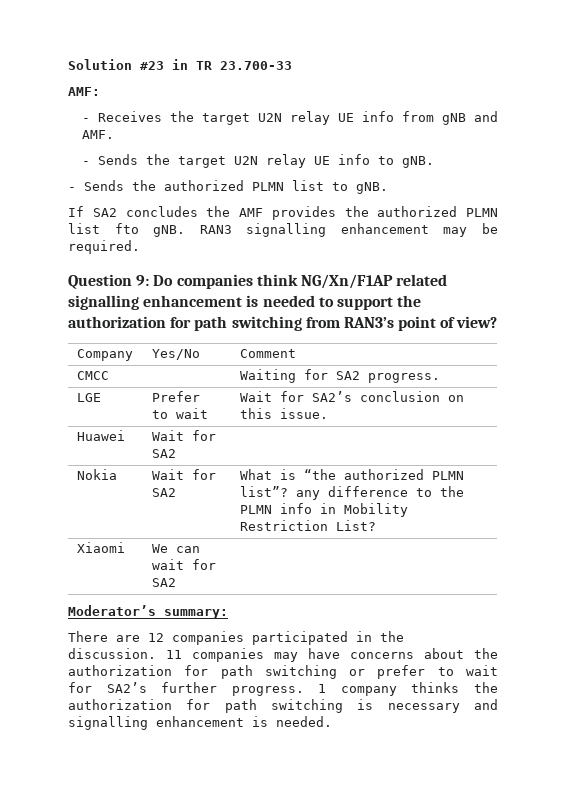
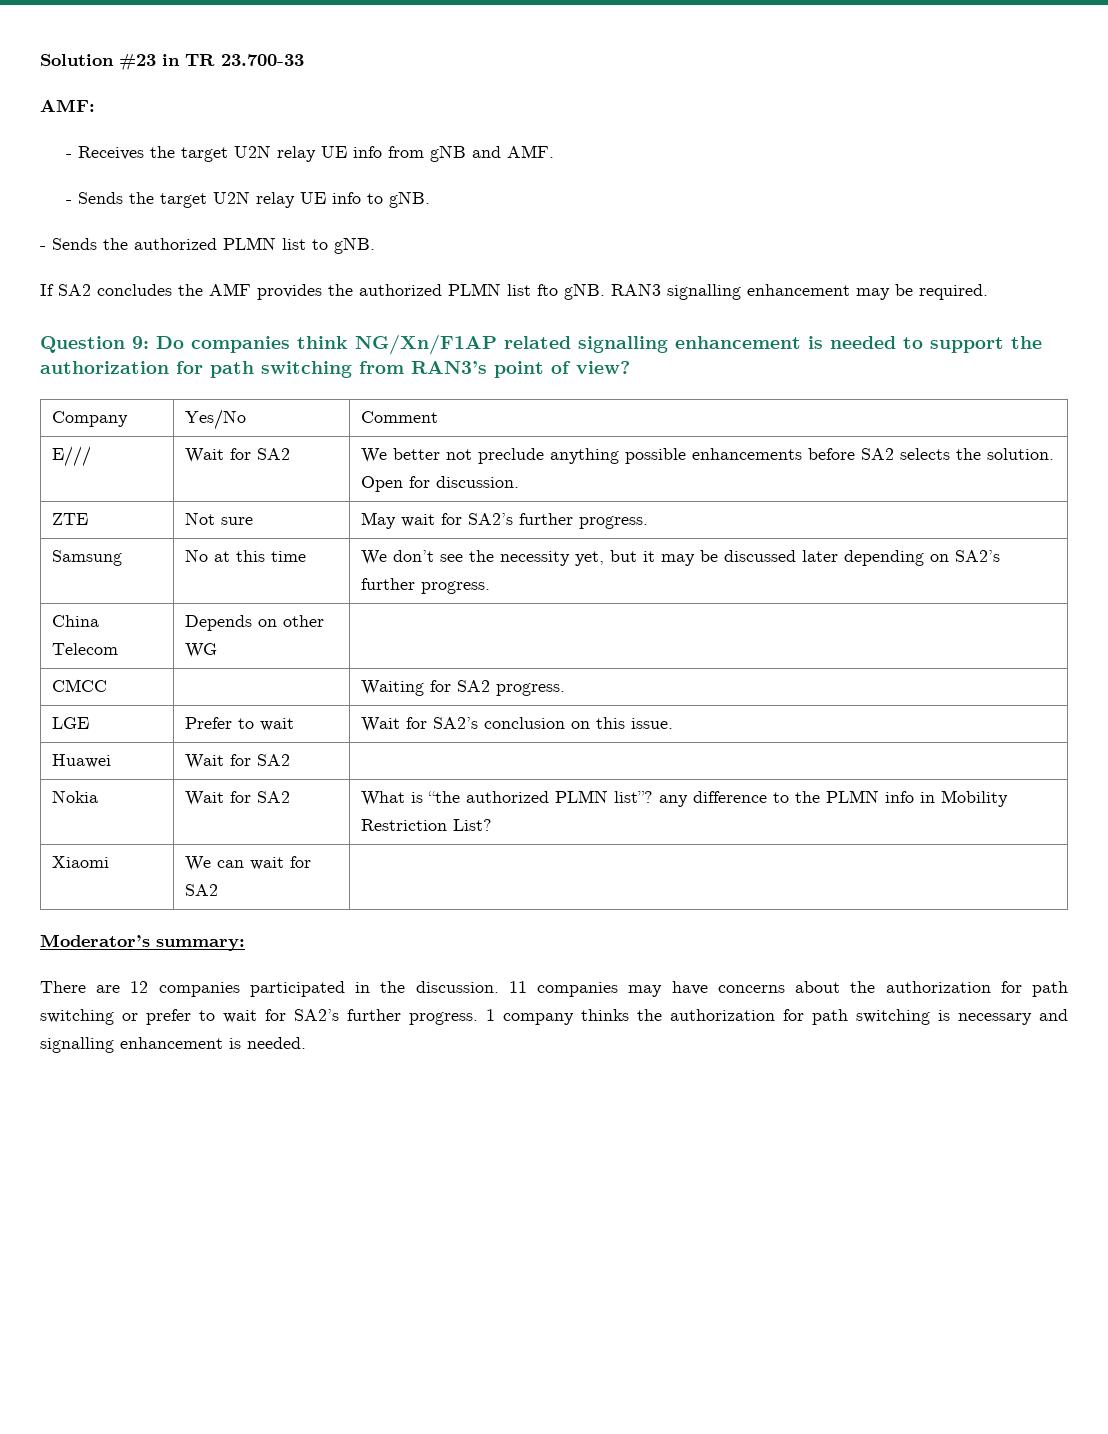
+ E/// | Wait for SA2 | We better not preclude anything possible enhancements before SA2 selects the solution. Open for discussion.
+ ZTE | Not sure | May wait for SA2’s further progress.
+ Samsung | No at this time | We don’t see the necessity yet, but it may be discussed later depending on SA2’s further progress.
+ China Telecom | Depends on other WG |

